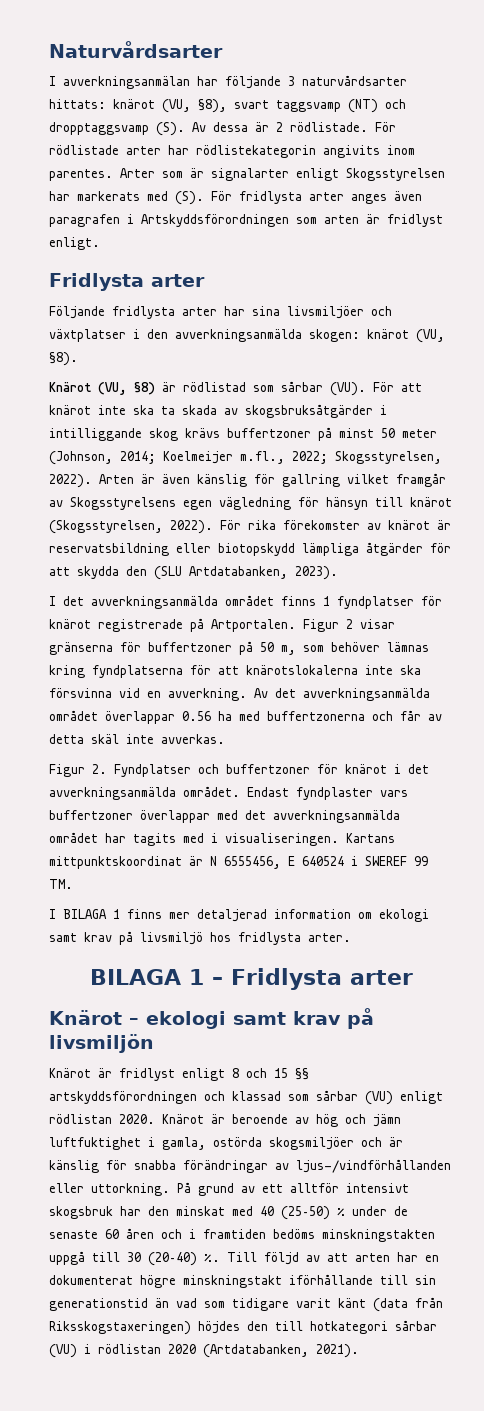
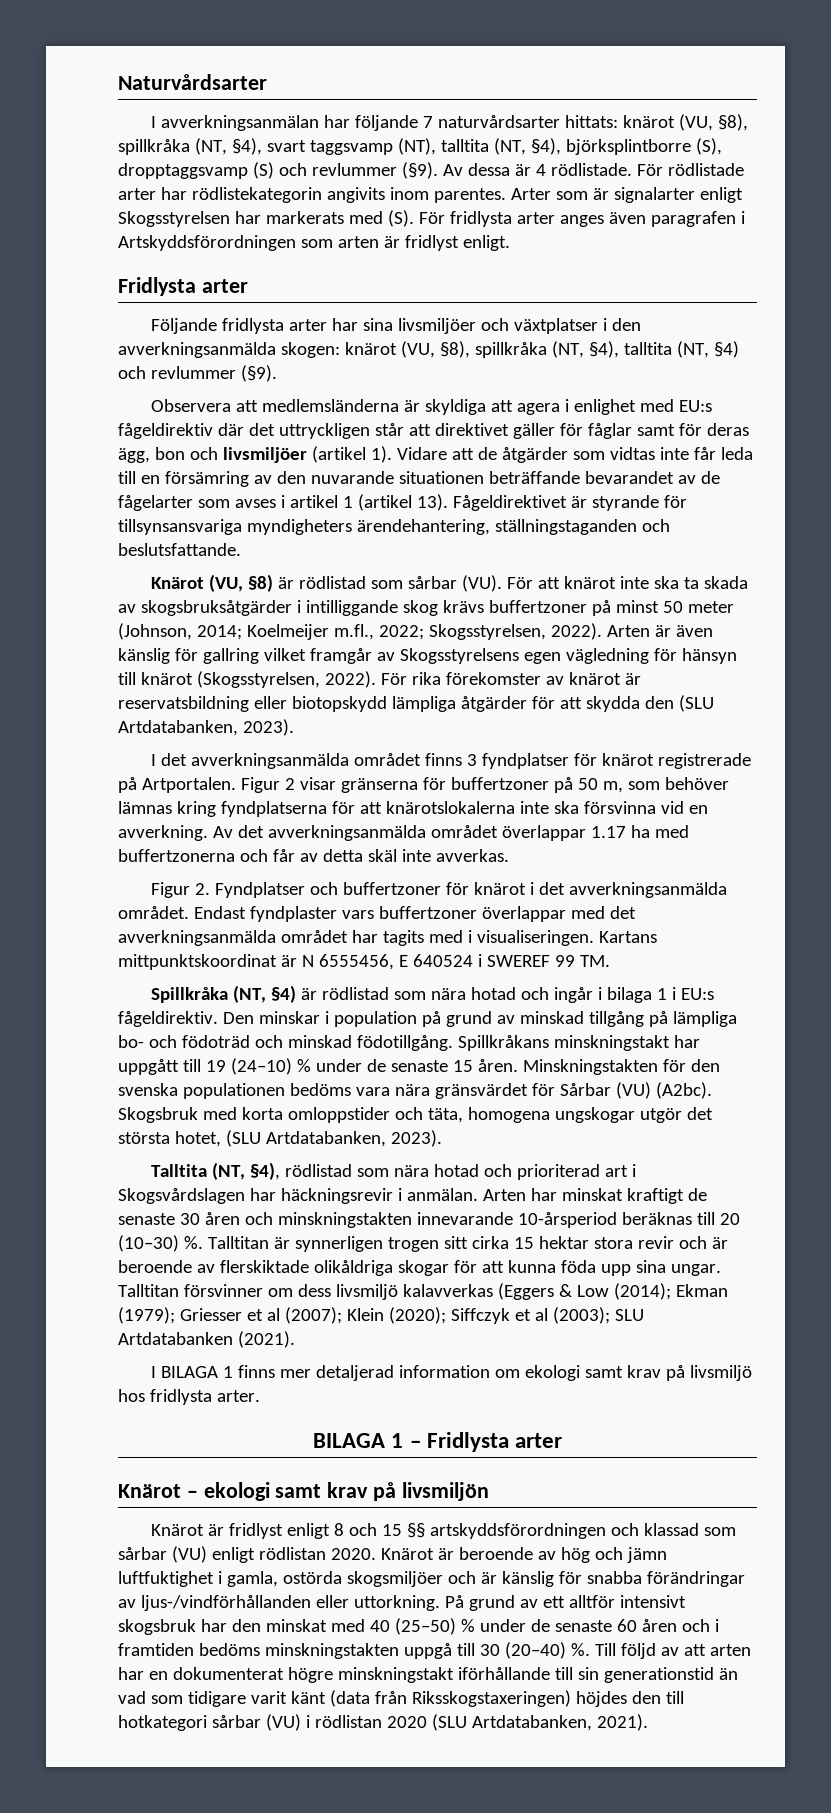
- I avverkningsanmälan har följande 3 naturvårdsarter hittats: knärot (VU, §8), svart taggsvamp (NT) och dropptaggsvamp (S). Av dessa är 2 rödlistade.
+ I avverkningsanmälan har följande 7 naturvårdsarter hittats: knärot (VU, §8), spillkråka (NT, §4), svart taggsvamp (NT), talltita (NT, §4), björksplintborre (S), dropptaggsvamp (S) och revlummer (§9). Av dessa är 4 rödlistade.
- Följande fridlysta arter har sina livsmiljöer och växtplatser i den avverkningsanmälda skogen: knärot (VU, §8).
+ Följande fridlysta arter har sina livsmiljöer och växtplatser i den avverkningsanmälda skogen: knärot (VU, §8), spillkråka (NT, §4), talltita (NT, §4) och revlummer (§9).
+ Observera att medlemsländerna är skyldiga att agera i enlighet med EU:s fågeldirektiv där det uttryckligen står att direktivet gäller för fåglar samt för deras ägg, bon och livsmiljöer (artikel 1). Vidare att de åtgärder som vidtas inte får leda till en försämring av den nuvarande situationen beträffande bevarandet av de fågelarter som avses i artikel 1 (artikel 13). Fågeldirektivet är styrande för tillsynsansvariga myndigheters ärendehantering, ställningstaganden och beslutsfattande.
- I det avverkningsanmälda området finns 1 fyndplatser för knärot registrerade på Artportalen.
+ I det avverkningsanmälda området finns 3 fyndplatser för knärot registrerade på Artportalen.
- Av det avverkningsanmälda området överlappar 0.56 ha med buffertzonerna och får av detta skäl inte avverkas.
+ Av det avverkningsanmälda området överlappar 1.17 ha med buffertzonerna och får av detta skäl inte avverkas.
+ Spillkråka (NT, §4) är rödlistad som nära hotad och ingår i bilaga 1 i EU:s fågeldirektiv. Den minskar i population på grund av minskad tillgång på lämpliga bo- och födoträd och minskad födotillgång. Spillkråkans minskningstakt har uppgått till 19 (24–10) % under de senaste 15 åren. Minskningstakten för den svenska populationen bedöms vara nära gränsvärdet för Sårbar (VU) (A2bc). Skogsbruk med korta omloppstider och täta, homogena ungskogar utgör det största hotet, (SLU Artdatabanken, 2023).
+ Talltita (NT, §4), rödlistad som nära hotad och prioriterad art i Skogsvårdslagen har häckningsrevir i anmälan. Arten har minskat kraftigt de senaste 30 åren och minskningstakten innevarande 10-årsperiod beräknas till 20 (10–30) %. Talltitan är synnerligen trogen sitt cirka 15 hektar stora revir och är beroende av flerskiktade olikåldriga skogar för att kunna föda upp sina ungar. Talltitan försvinner om dess livsmiljö kalavverkas (Eggers & Low (2014); Ekman (1979); Griesser et al (2007); Klein (2020); Siffczyk et al (2003); SLU Artdatabanken (2021).
- Till följd av att arten har en dokumenterat högre minskningstakt iförhållande till sin generationstid än vad som tidigare varit känt (data från Riksskogstaxeringen) höjdes den till hotkategori sårbar (VU) i rödlistan 2020 (Artdatabanken, 2021).
+ Till följd av att arten har en dokumenterat högre minskningstakt iförhållande till sin generationstid än vad som tidigare varit känt (data från Riksskogstaxeringen) höjdes den till hotkategori sårbar (VU) i rödlistan 2020 (SLU Artdatabanken, 2021).

